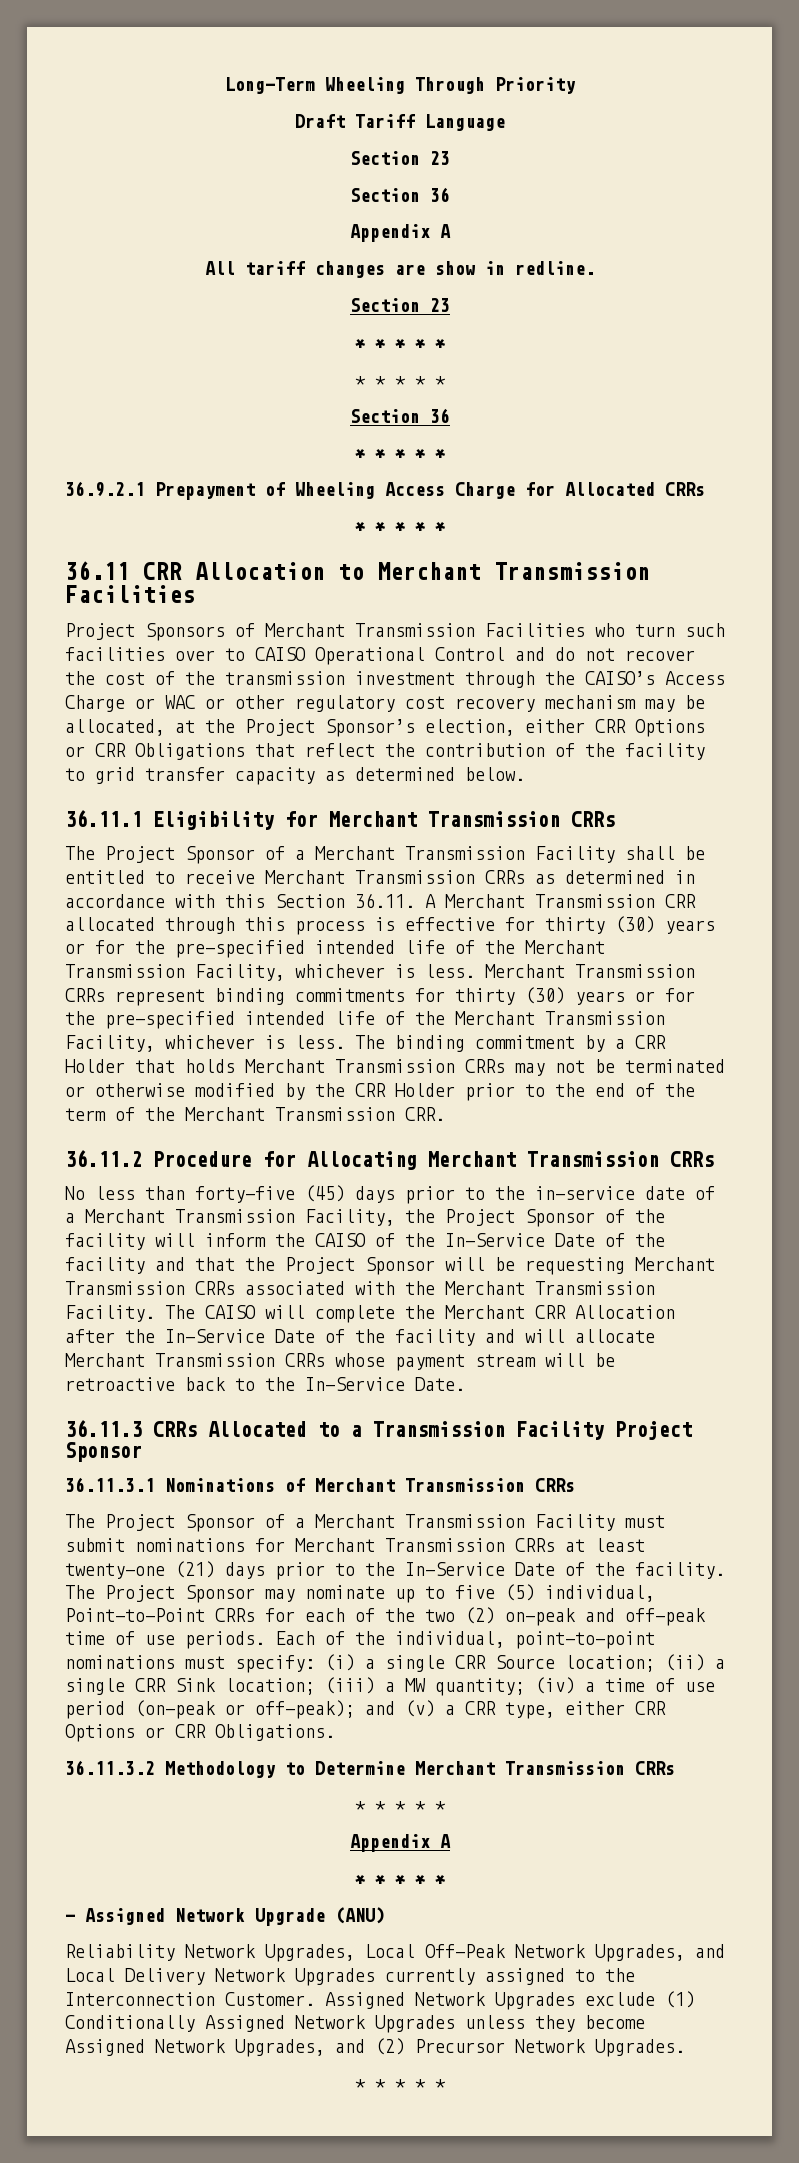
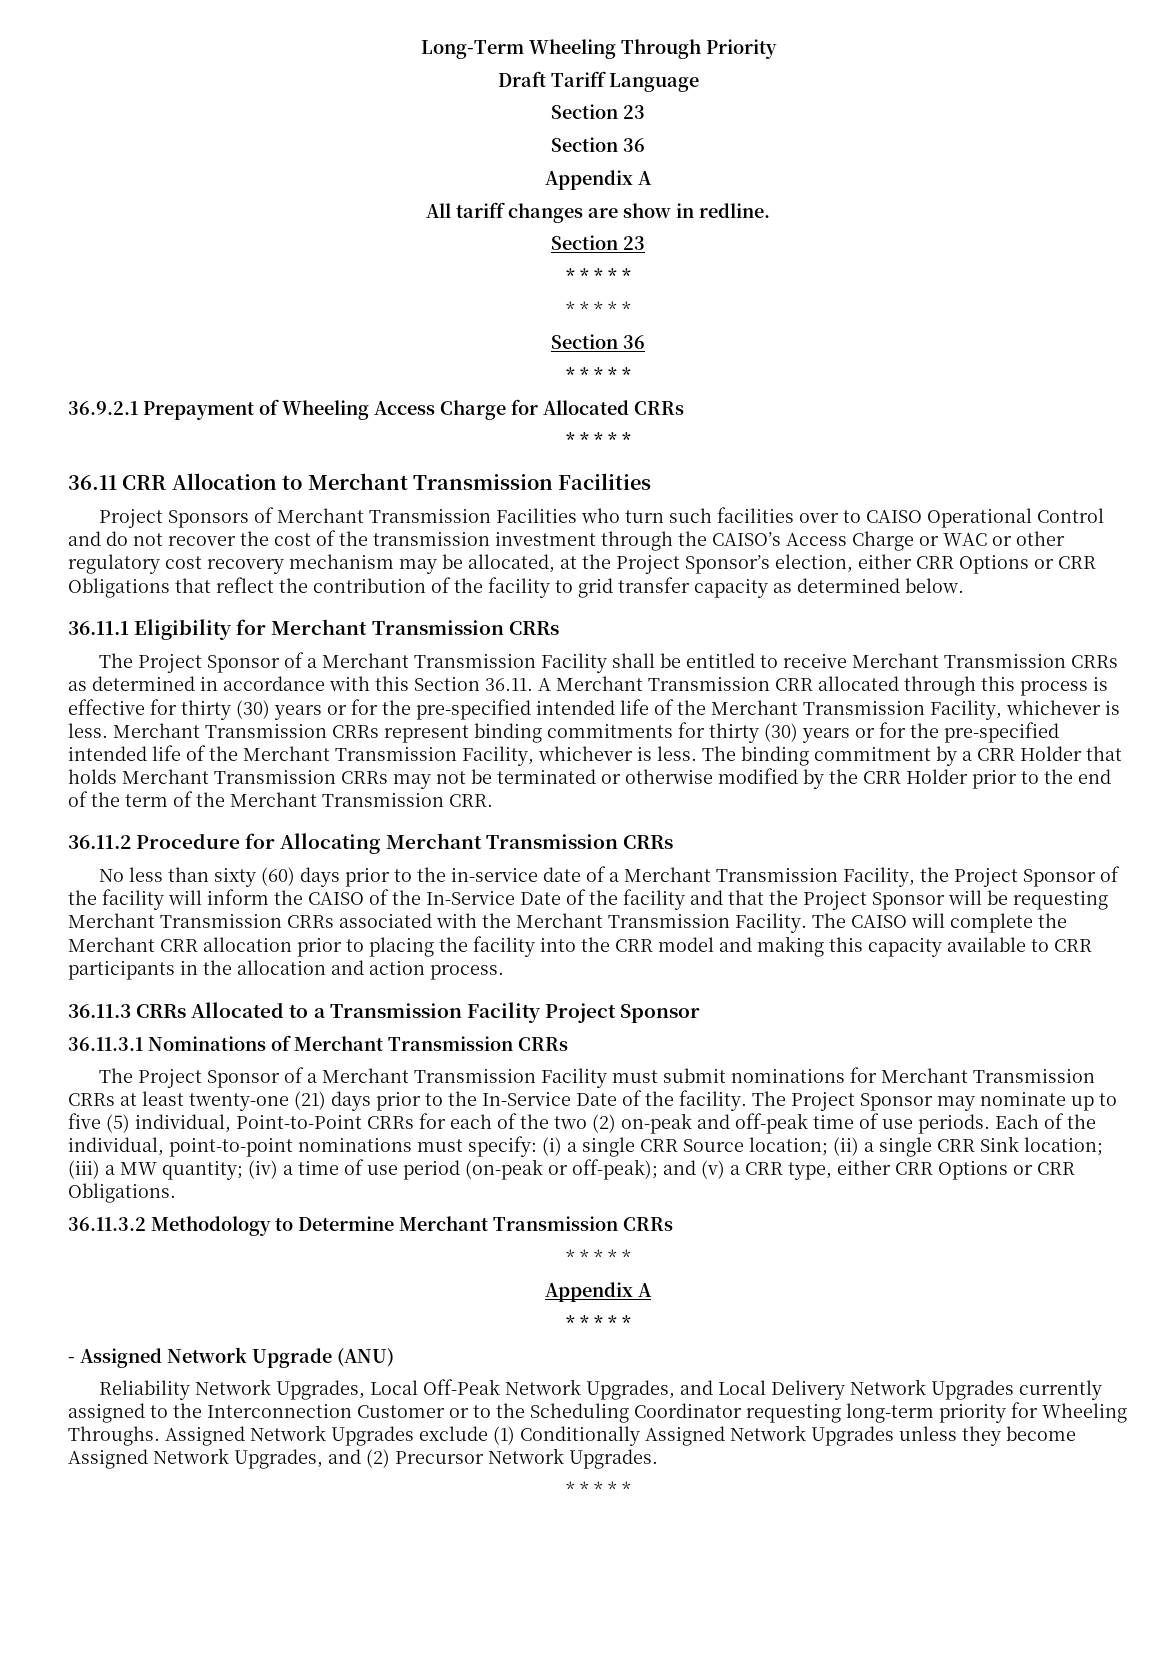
- No less than forty-five (45) days prior to the in-service date of a Merchant Transmission Facility, the Project Sponsor of the facility will inform the CAISO of the In-Service Date of the facility and that the Project Sponsor will be requesting Merchant Transmission CRRs associated with the Merchant Transmission Facility.
+ No less than sixty (60) days prior to the in-service date of a Merchant Transmission Facility, the Project Sponsor of the facility will inform the CAISO of the In-Service Date of the facility and that the Project Sponsor will be requesting Merchant Transmission CRRs associated with the Merchant Transmission Facility.
- The CAISO will complete the Merchant CRR Allocation after the In-Service Date of the facility and will allocate Merchant Transmission CRRs whose payment stream will be retroactive back to the In-Service Date.
+ The CAISO will complete the Merchant CRR allocation prior to placing the facility into the CRR model and making this capacity available to CRR participants in the allocation and action process.
- Reliability Network Upgrades, Local Off-Peak Network Upgrades, and Local Delivery Network Upgrades currently assigned to the Interconnection Customer.
+ Reliability Network Upgrades, Local Off-Peak Network Upgrades, and Local Delivery Network Upgrades currently assigned to the Interconnection Customer or to the Scheduling Coordinator requesting long-term priority for Wheeling Throughs.

